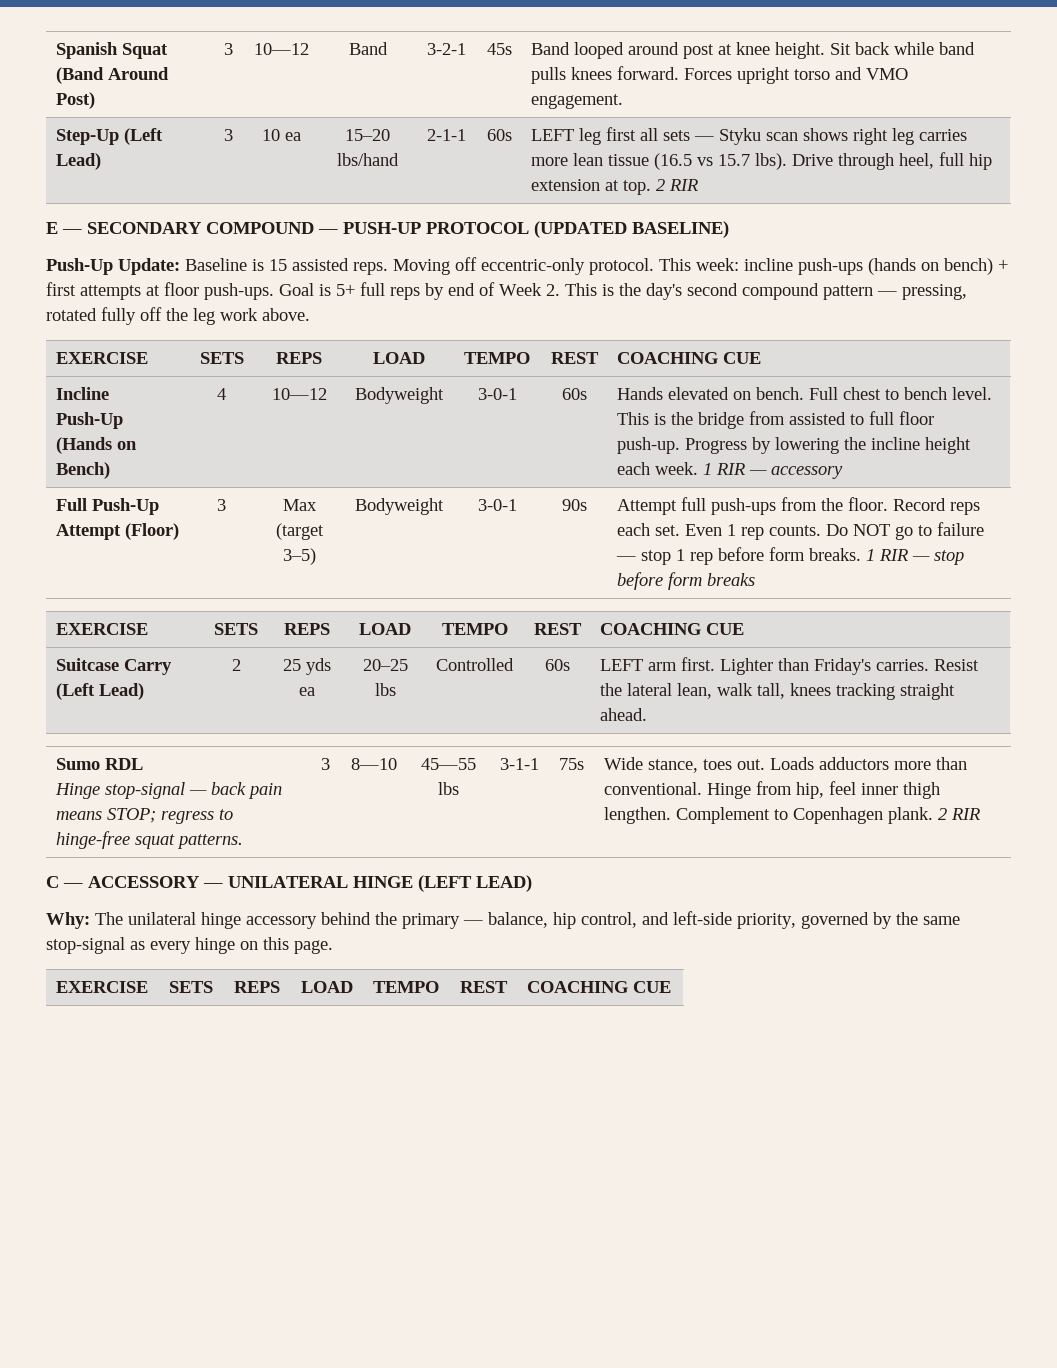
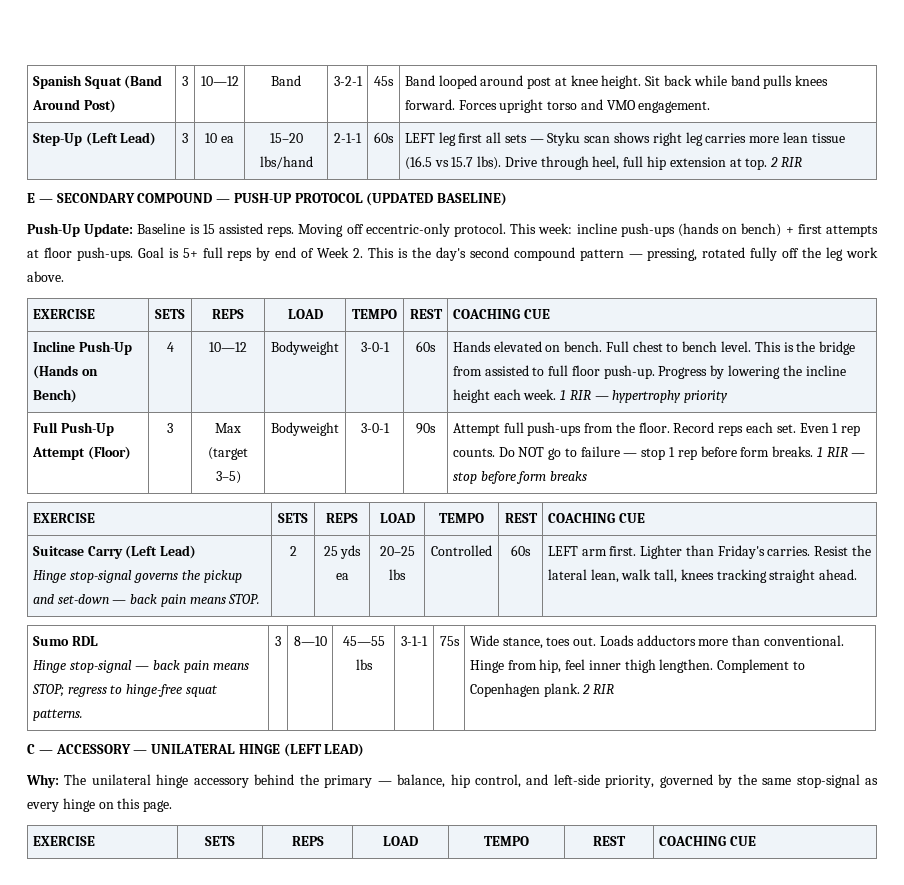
- 1 RIR — accessory
+ 1 RIR — hypertrophy priority
+ Hinge stop-signal governs the pickup and set-down — back pain means STOP.

